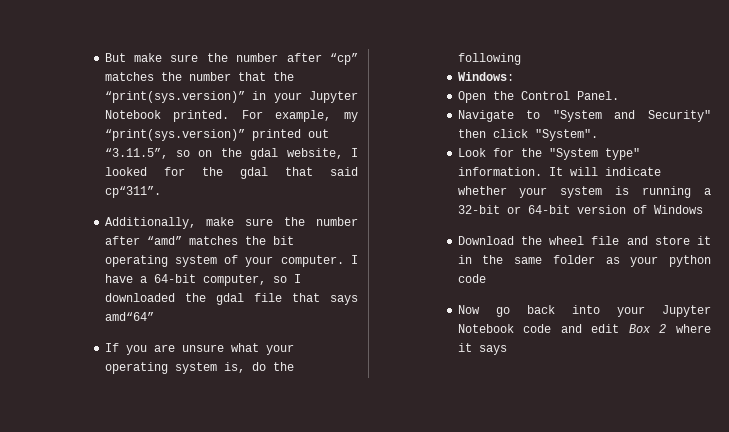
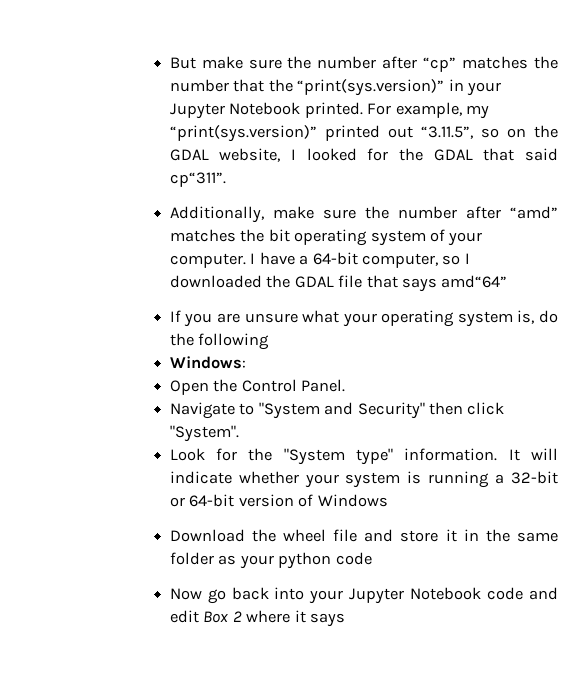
- For example, my “print(sys.version)” printed out “3.11.5”, so on the gdal website, I looked for the gdal that said cp“311”.
+ For example, my “print(sys.version)” printed out “3.11.5”, so on the GDAL website, I looked for the GDAL that said cp“311”.
- I have a 64-bit computer, so I downloaded the gdal file that says amd“64”
+ I have a 64-bit computer, so I downloaded the GDAL file that says amd“64”

